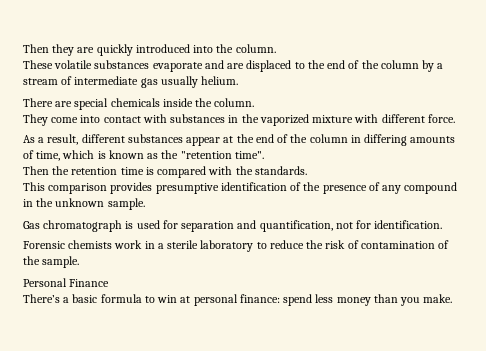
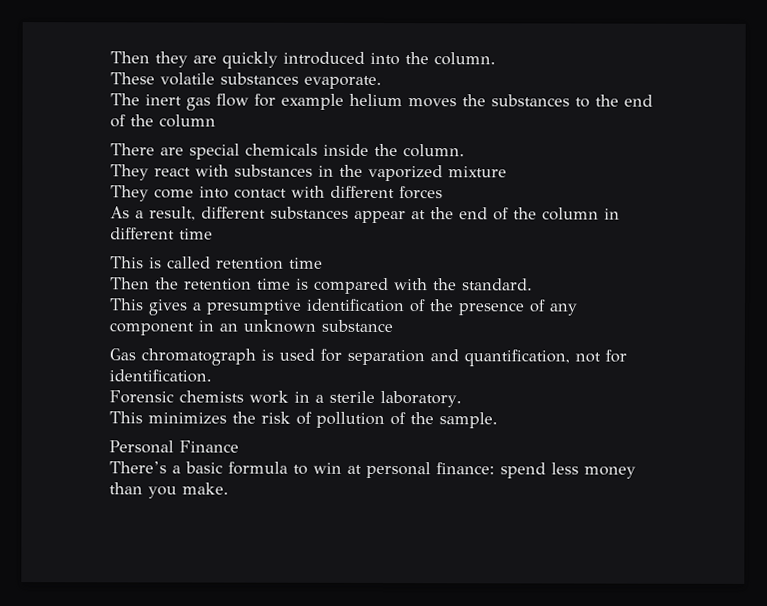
- These volatile substances evaporate and are displaced to the end of the column by a stream of intermediate gas usually helium.
+ These volatile substances evaporate.
+ The inert gas flow for example helium moves the substances to the end of the column
- They come into contact with substances in the vaporized mixture with different force.
+ They react with substances in the vaporized mixture
+ They come into contact with different forces
- As a result, different substances appear at the end of the column in differing amounts of time, which is known as the "retention time".
+ As a result, different substances appear at the end of the column in different time
+ This is called retention time
- Then the retention time is compared with the standards.
- This comparison provides presumptive identification of the presence of any compound in the unknown sample.
+ Then the retention time is compared with the standard.
+ This gives a presumptive identification of the presence of any component in an unknown substance
- Forensic chemists work in a sterile laboratory to reduce the risk of contamination of the sample.
+ Forensic chemists work in a sterile laboratory.
+ This minimizes the risk of pollution of the sample.

